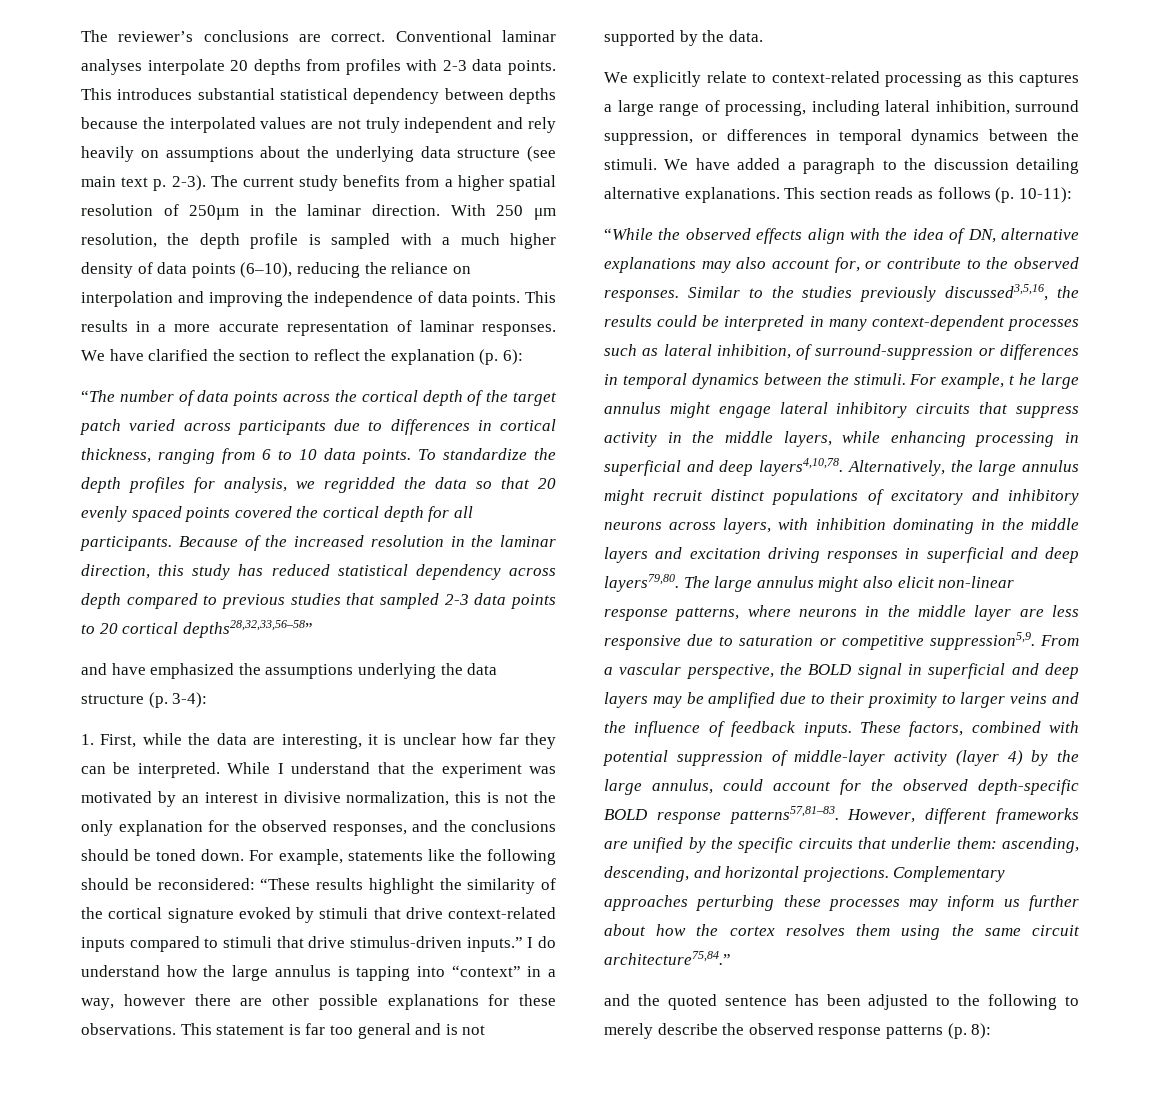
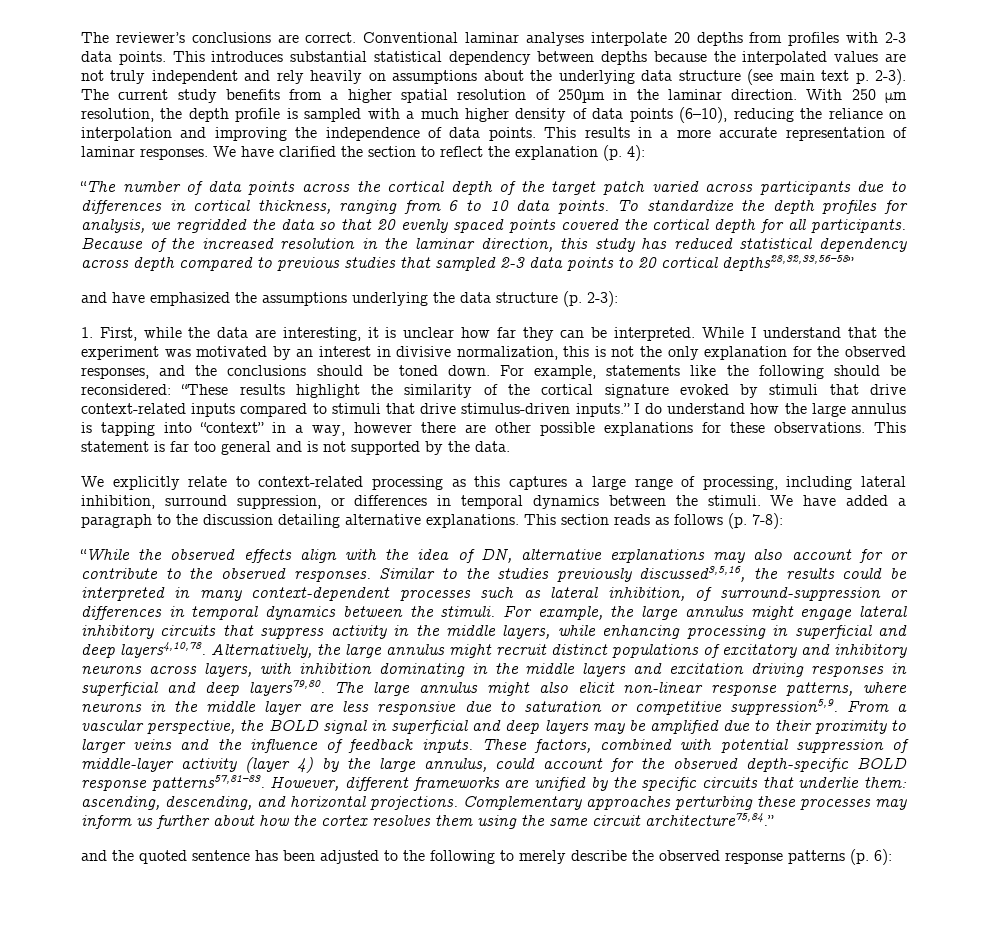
- We have clarified the section to reflect the explanation (p. 6):
+ We have clarified the section to reflect the explanation (p. 4):
- and have emphasized the assumptions underlying the data structure (p. 3-4):
+ and have emphasized the assumptions underlying the data structure (p. 2-3):
- This section reads as follows (p. 10-11):
+ This section reads as follows (p. 7-8):
- “While the observed effects align with the idea of DN, alternative explanations may also account for, or contribute to the observed responses.
+ “While the observed effects align with the idea of DN, alternative explanations may also account for or contribute to the observed responses.
- For example, t he large annulus might engage lateral inhibitory circuits that suppress activity in the middle layers, while enhancing processing in superficial and deep layers4,10,78.
+ For example, the large annulus might engage lateral inhibitory circuits that suppress activity in the middle layers, while enhancing processing in superficial and deep layers4,10,78.
- and the quoted sentence has been adjusted to the following to merely describe the observed response patterns (p. 8):
+ and the quoted sentence has been adjusted to the following to merely describe the observed response patterns (p. 6):

